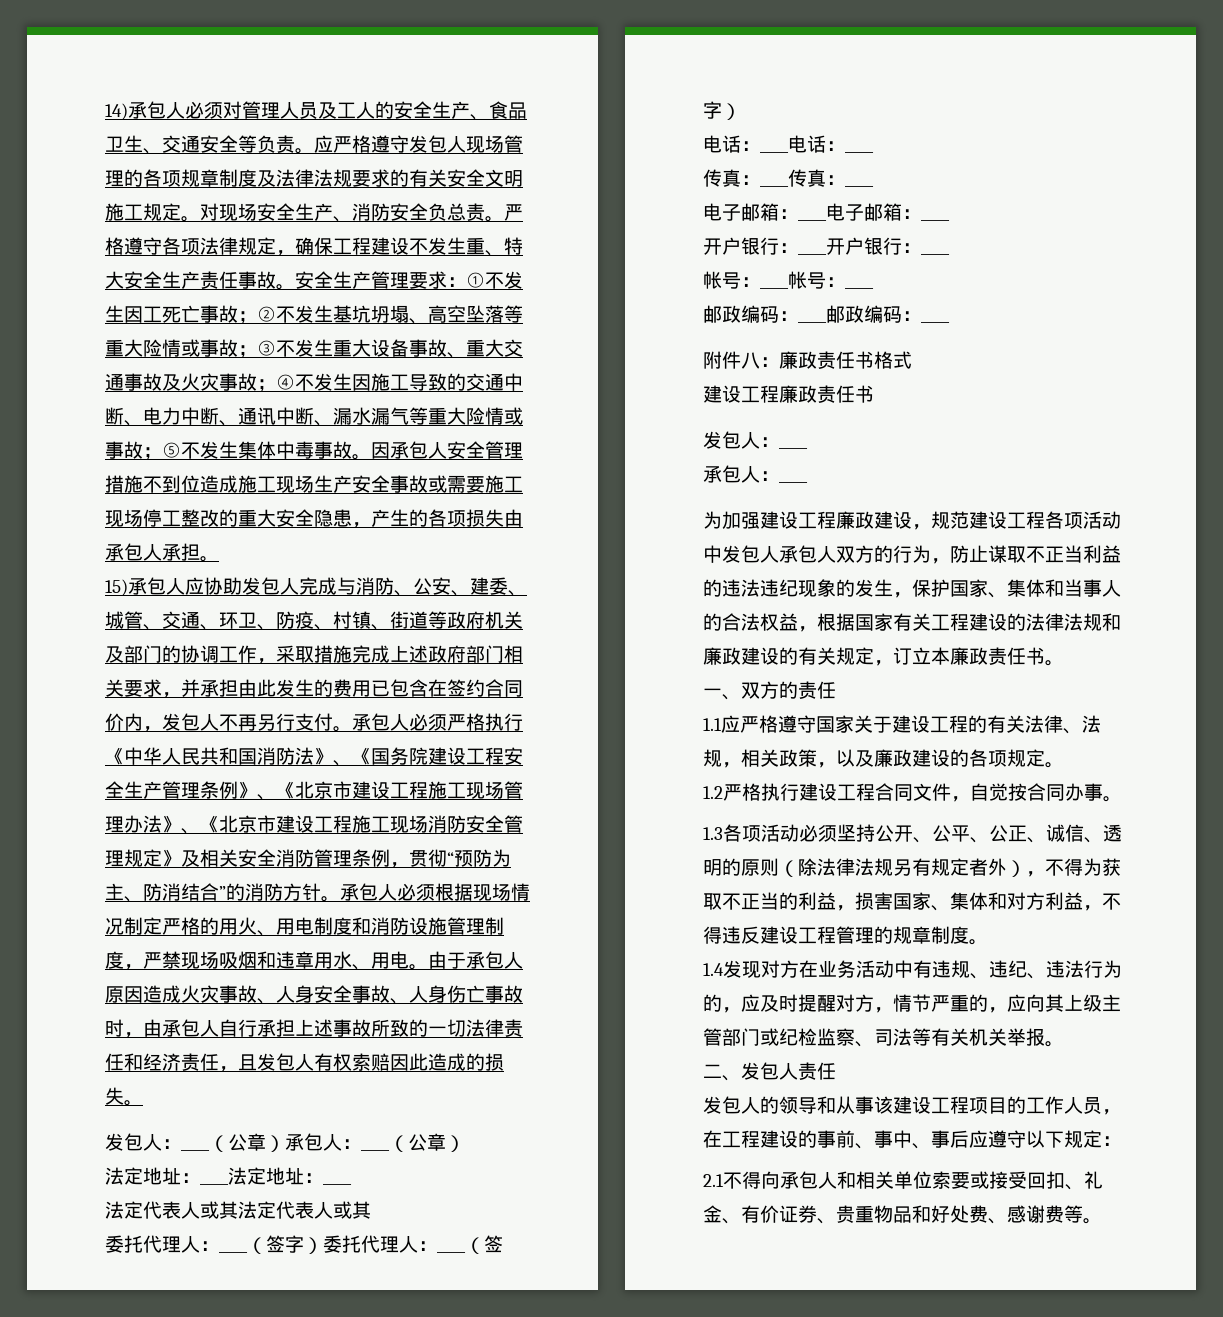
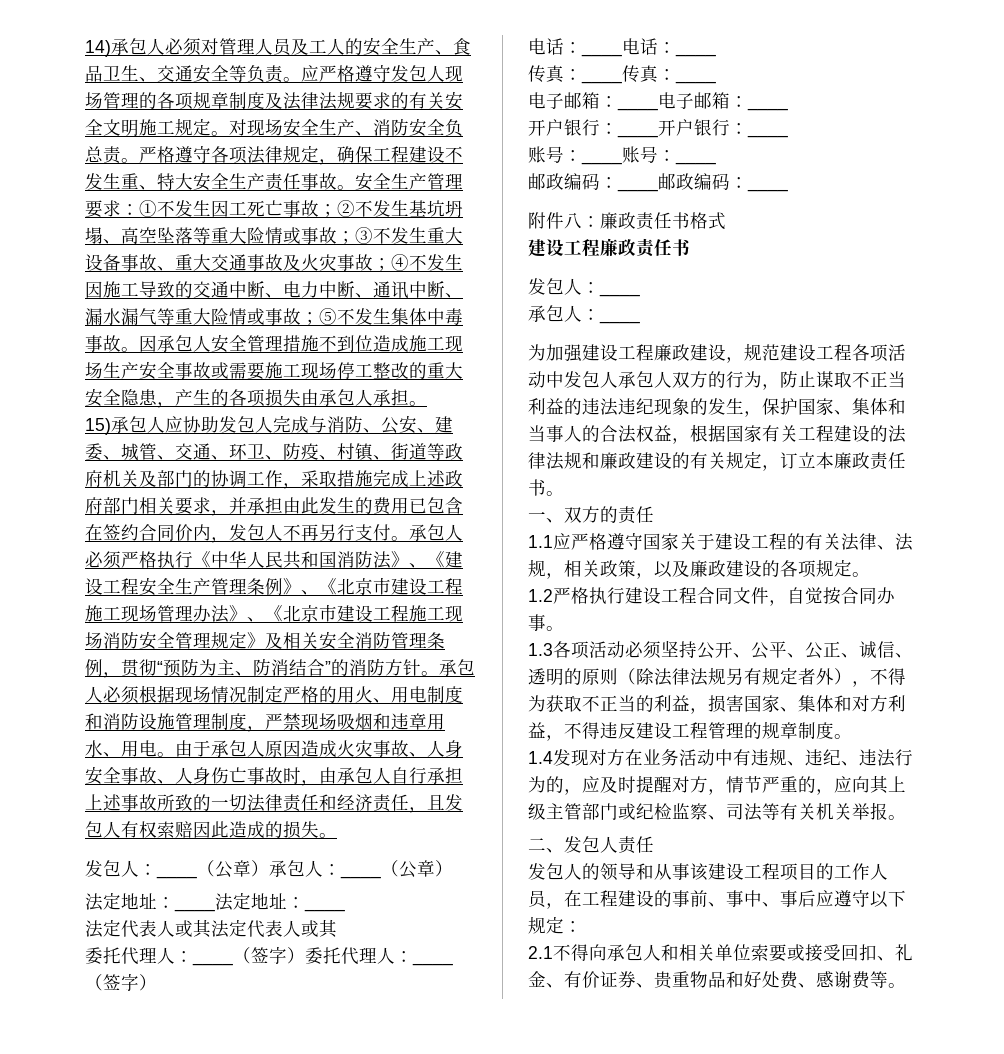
- 承包人必须严格执行《中华人民共和国消防法》、《国务院建设工程安全生产管理条例》、《北京市建设工程施工现场管理办法》、《北京市建设工程施工现场消防安全管理规定》及相关安全消防管理条例，贯彻“预防为主、防消结合”的消防方针。
+ 承包人必须严格执行《中华人民共和国消防法》、《建设工程安全生产管理条例》、《北京市建设工程施工现场管理办法》、《北京市建设工程施工现场消防安全管理规定》及相关安全消防管理条例，贯彻“预防为主、防消结合”的消防方针。
- 帐号：____帐号：____
+ 账号：____账号：____

